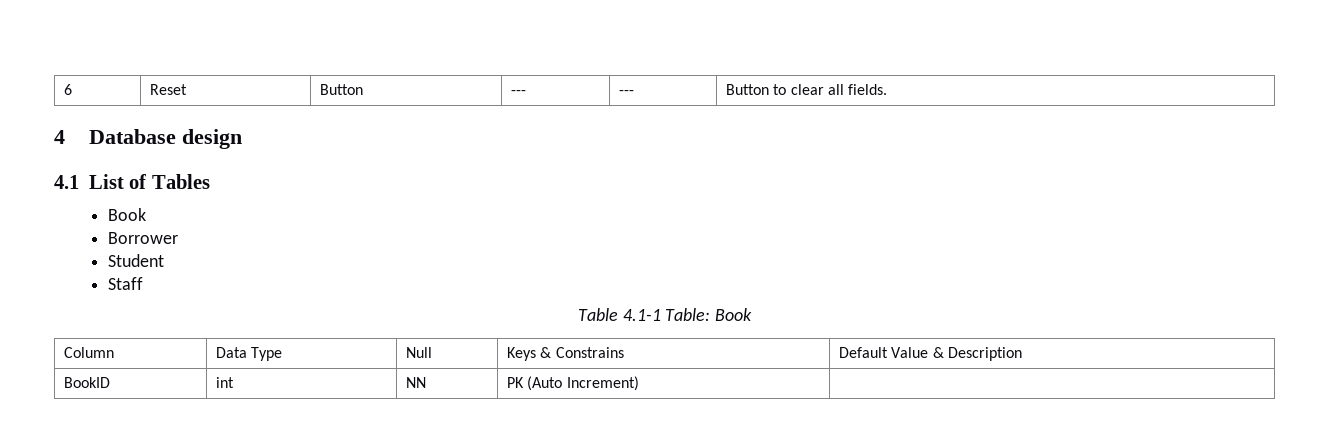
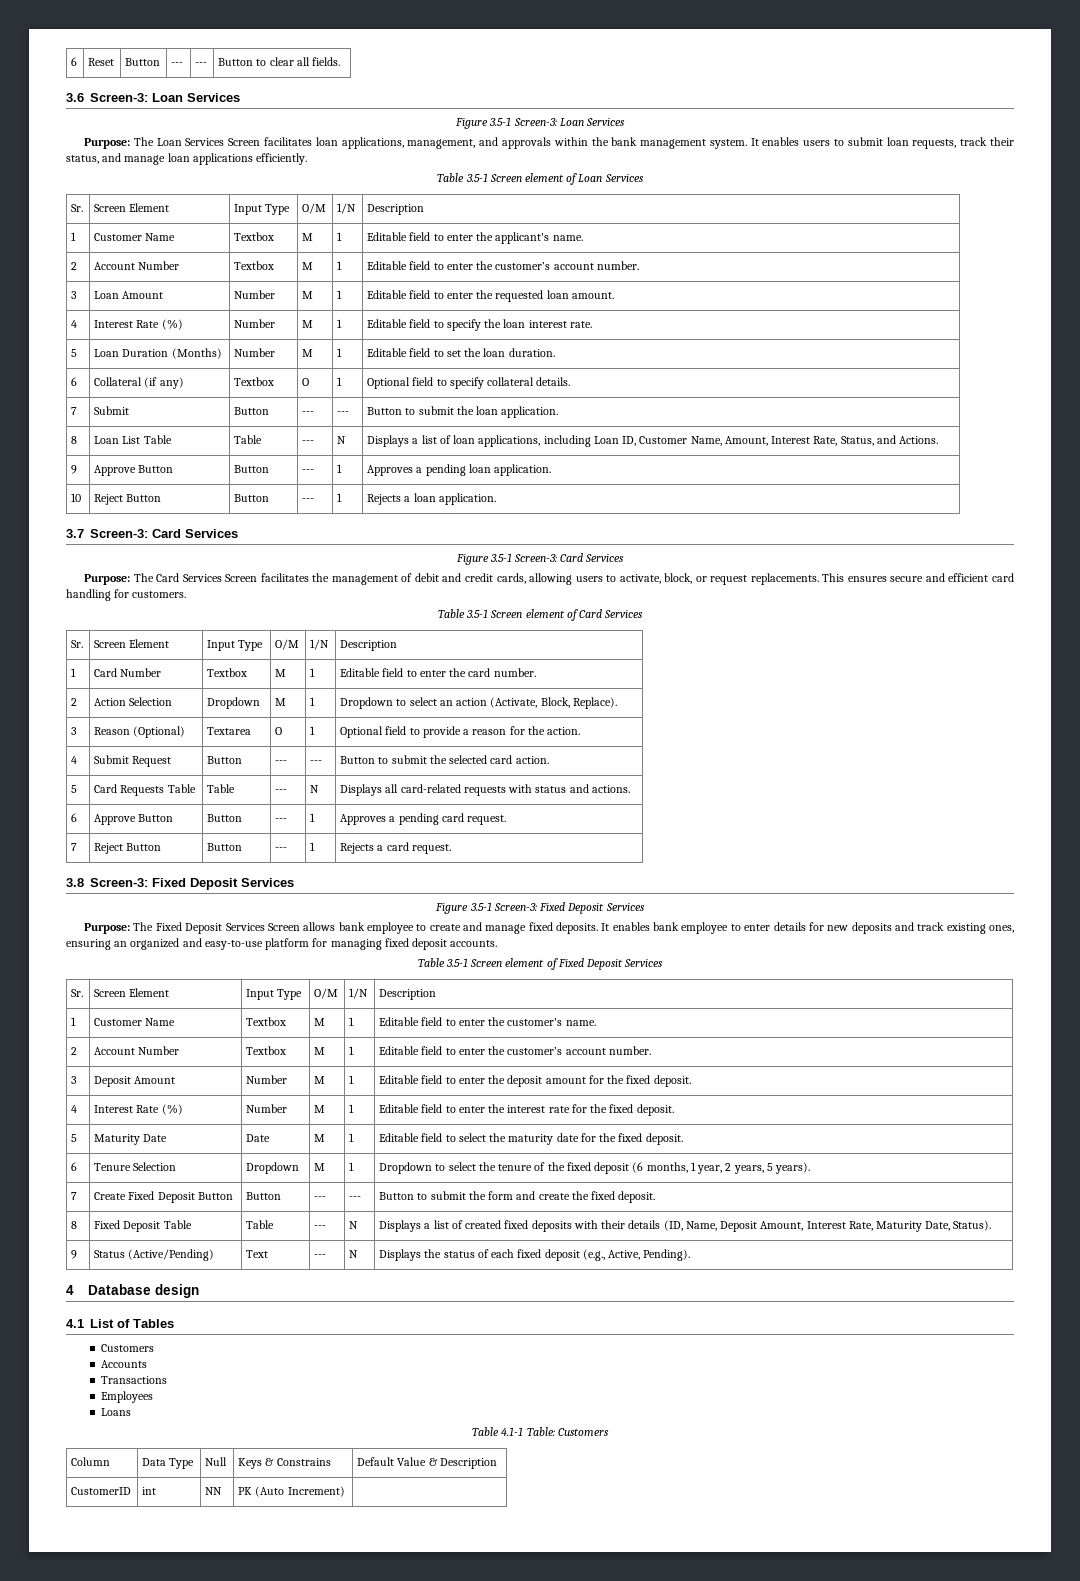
+ 3.6 Screen-3: Loan Services
+ Figure 3.5-1 Screen-3: Loan Services
+ Purpose: The Loan Services Screen facilitates loan applications, management, and approvals within the bank management system. It enables users to submit loan requests, track their status, and manage loan applications efficiently.
+ Table 3.5-1 Screen element of Loan Services
+ Sr. | Screen Element | Input Type | O/M | 1/N | Description
+ 1 | Customer Name | Textbox | M | 1 | Editable field to enter the applicant's name.
+ 2 | Account Number | Textbox | M | 1 | Editable field to enter the customer’s account number.
+ 3 | Loan Amount | Number | M | 1 | Editable field to enter the requested loan amount.
+ 4 | Interest Rate (%) | Number | M | 1 | Editable field to specify the loan interest rate.
+ 5 | Loan Duration (Months) | Number | M | 1 | Editable field to set the loan duration.
+ 6 | Collateral (if any) | Textbox | O | 1 | Optional field to specify collateral details.
+ 7 | Submit | Button | --- | --- | Button to submit the loan application.
+ 8 | Loan List Table | Table | --- | N | Displays a list of loan applications, including Loan ID, Customer Name, Amount, Interest Rate, Status, and Actions.
+ 9 | Approve Button | Button | --- | 1 | Approves a pending loan application.
+ 10 | Reject Button | Button | --- | 1 | Rejects a loan application.
+ 3.7 Screen-3: Card Services
+ Figure 3.5-1 Screen-3: Card Services
+ Purpose: The Card Services Screen facilitates the management of debit and credit cards, allowing users to activate, block, or request replacements. This ensures secure and efficient card handling for customers.
+ Table 3.5-1 Screen element of Card Services
+ Sr. | Screen Element | Input Type | O/M | 1/N | Description
+ 1 | Card Number | Textbox | M | 1 | Editable field to enter the card number.
+ 2 | Action Selection | Dropdown | M | 1 | Dropdown to select an action (Activate, Block, Replace).
+ 3 | Reason (Optional) | Textarea | O | 1 | Optional field to provide a reason for the action.
+ 4 | Submit Request | Button | --- | --- | Button to submit the selected card action.
+ 5 | Card Requests Table | Table | --- | N | Displays all card-related requests with status and actions.
+ 6 | Approve Button | Button | --- | 1 | Approves a pending card request.
+ 7 | Reject Button | Button | --- | 1 | Rejects a card request.
+ 3.8 Screen-3: Fixed Deposit Services
+ Figure 3.5-1 Screen-3: Fixed Deposit Services
+ Purpose: The Fixed Deposit Services Screen allows bank employee to create and manage fixed deposits. It enables bank employee to enter details for new deposits and track existing ones, ensuring an organized and easy-to-use platform for managing fixed deposit accounts.
+ Table 3.5-1 Screen element of Fixed Deposit Services
+ Sr. | Screen Element | Input Type | O/M | 1/N | Description
+ 1 | Customer Name | Textbox | M | 1 | Editable field to enter the customer's name.
+ 2 | Account Number | Textbox | M | 1 | Editable field to enter the customer’s account number.
+ 3 | Deposit Amount | Number | M | 1 | Editable field to enter the deposit amount for the fixed deposit.
+ 4 | Interest Rate (%) | Number | M | 1 | Editable field to enter the interest rate for the fixed deposit.
+ 5 | Maturity Date | Date | M | 1 | Editable field to select the maturity date for the fixed deposit.
+ 6 | Tenure Selection | Dropdown | M | 1 | Dropdown to select the tenure of the fixed deposit (6 months, 1 year, 2 years, 5 years).
+ 7 | Create Fixed Deposit Button | Button | --- | --- | Button to submit the form and create the fixed deposit.
+ 8 | Fixed Deposit Table | Table | --- | N | Displays a list of created fixed deposits with their details (ID, Name, Deposit Amount, Interest Rate, Maturity Date, Status).
+ 9 | Status (Active/Pending) | Text | --- | N | Displays the status of each fixed deposit (e.g., Active, Pending).
  4.1 List of Tables
- Book
- Borrower
- Student
- Staff
+ Customers
+ Accounts
+ Transactions
+ Employees
+ Loans
- Table 4.1-1 Table: Book
+ Table 4.1-1 Table: Customers
- BookID | int | NN | PK (Auto Increment) |
+ CustomerID | int | NN | PK (Auto Increment) |

